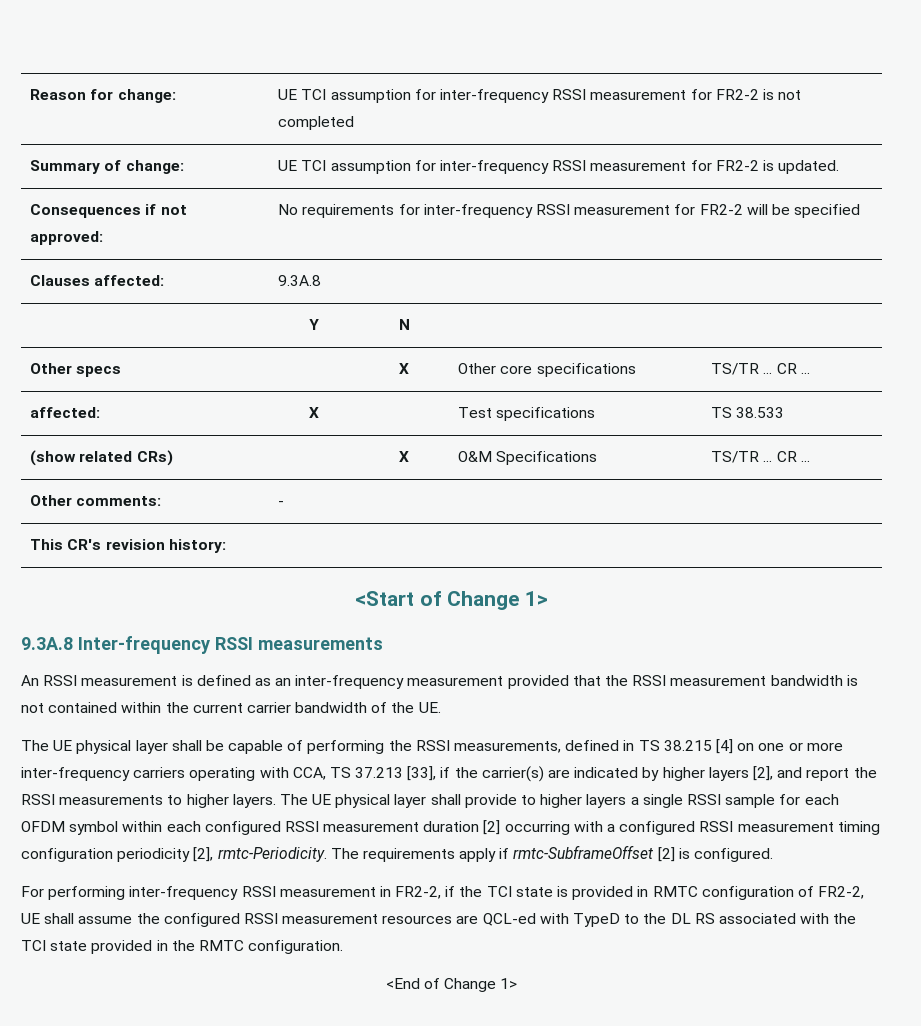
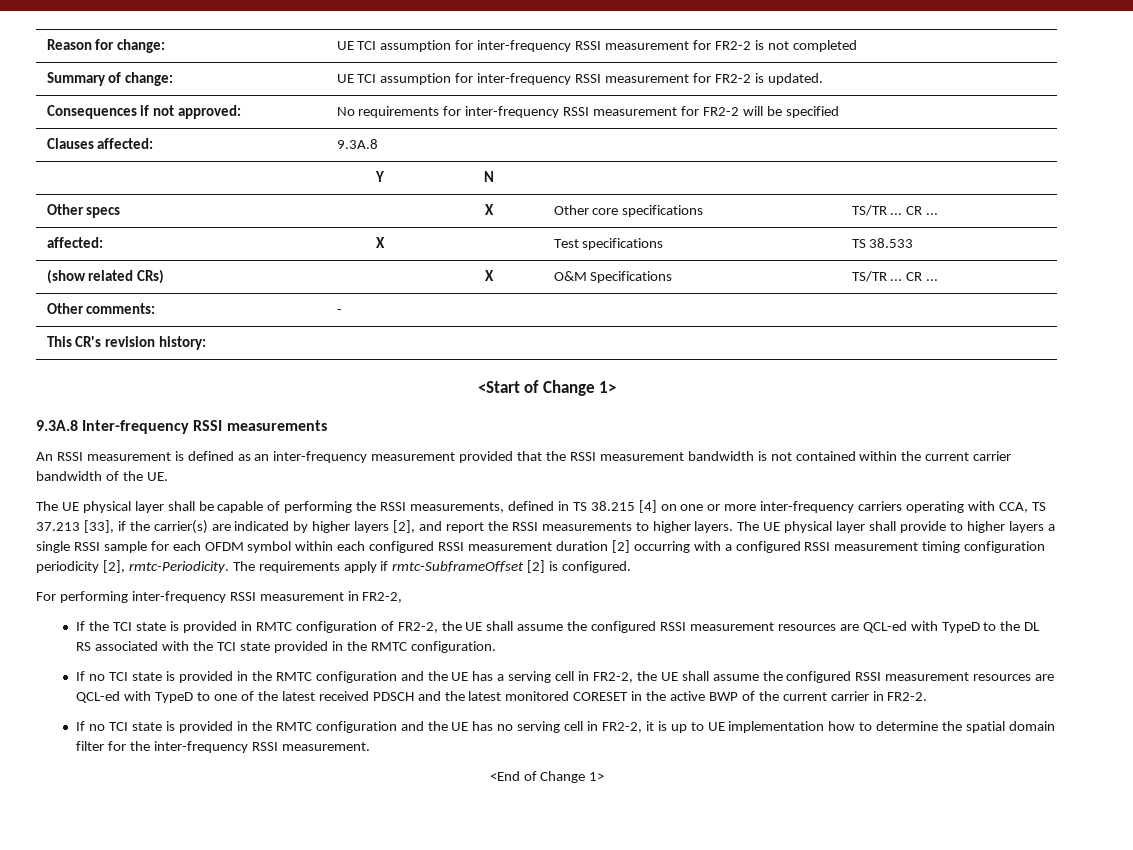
- For performing inter-frequency RSSI measurement in FR2-2, if the TCI state is provided in RMTC configuration of FR2-2, UE shall assume the configured RSSI measurement resources are QCL-ed with TypeD to the DL RS associated with the TCI state provided in the RMTC configuration.
+ For performing inter-frequency RSSI measurement in FR2-2,
+ If the TCI state is provided in RMTC configuration of FR2-2, the UE shall assume the configured RSSI measurement resources are QCL-ed with TypeD to the DL RS associated with the TCI state provided in the RMTC configuration.
+ If no TCI state is provided in the RMTC configuration and the UE has a serving cell in FR2-2, the UE shall assume the configured RSSI measurement resources are QCL-ed with TypeD to one of the latest received PDSCH and the latest monitored CORESET in the active BWP of the current carrier in FR2-2.
+ If no TCI state is provided in the RMTC configuration and the UE has no serving cell in FR2-2, it is up to UE implementation how to determine the spatial domain filter for the inter-frequency RSSI measurement.

